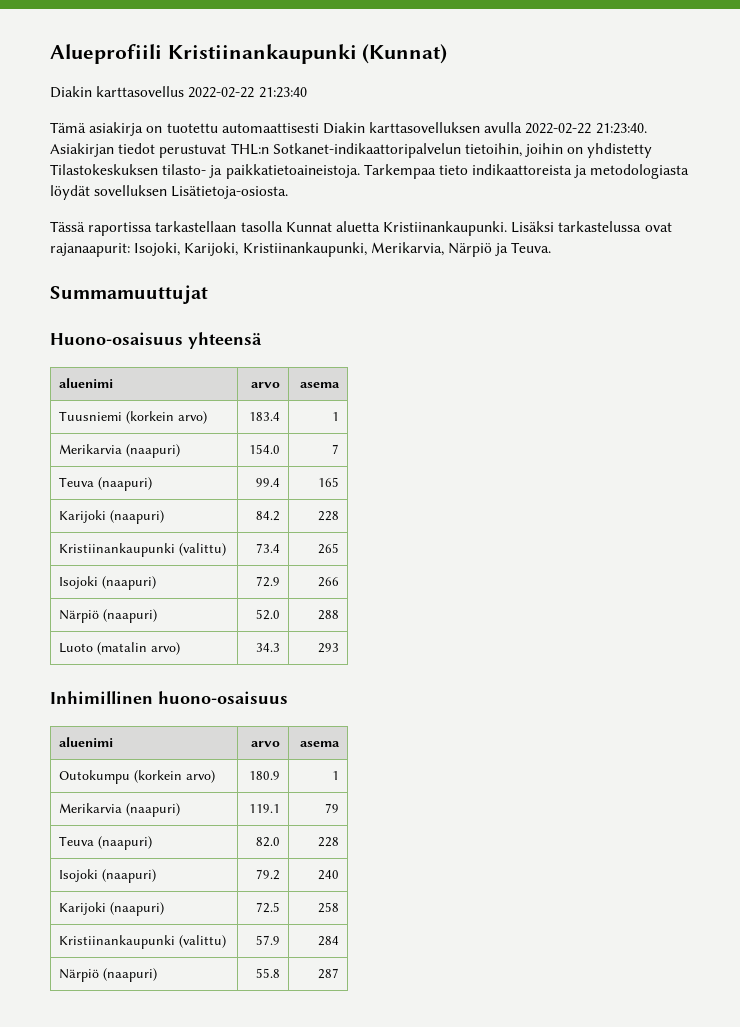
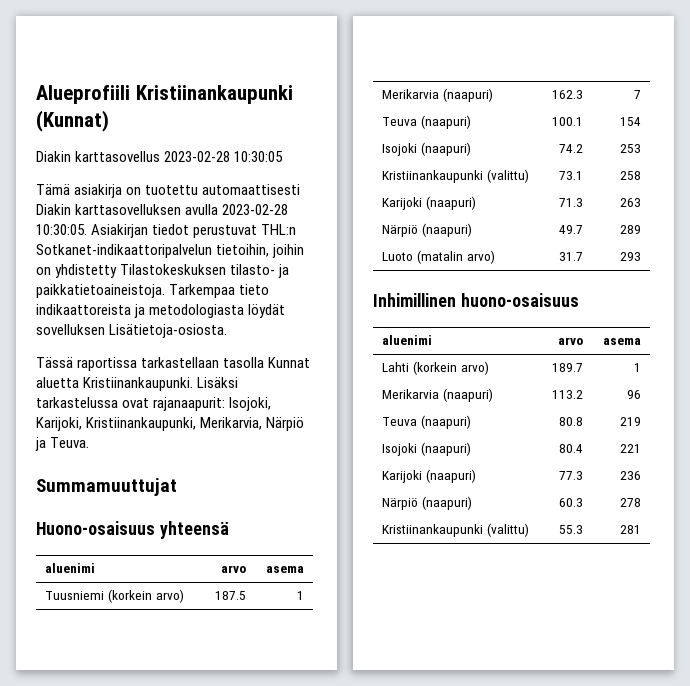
- Diakin karttasovellus 2022-02-22 21:23:40
+ Diakin karttasovellus 2023-02-28 10:30:05
- Tämä asiakirja on tuotettu automaattisesti Diakin karttasovelluksen avulla 2022-02-22 21:23:40.
+ Tämä asiakirja on tuotettu automaattisesti Diakin karttasovelluksen avulla 2023-02-28 10:30:05.
- Tuusniemi (korkein arvo) | 183.4 | 1
- Merikarvia (naapuri) | 154.0 | 7
+ Tuusniemi (korkein arvo) | 187.5 | 1
+ Merikarvia (naapuri) | 162.3 | 7
- Teuva (naapuri) | 99.4 | 165
- Karijoki (naapuri) | 84.2 | 228
- Kristiinankaupunki (valittu) | 73.4 | 265
- Isojoki (naapuri) | 72.9 | 266
- Närpiö (naapuri) | 52.0 | 288
+ Teuva (naapuri) | 100.1 | 154
+ Isojoki (naapuri) | 74.2 | 253
+ Kristiinankaupunki (valittu) | 73.1 | 258
+ Karijoki (naapuri) | 71.3 | 263
+ Närpiö (naapuri) | 49.7 | 289
- Luoto (matalin arvo) | 34.3 | 293
+ Luoto (matalin arvo) | 31.7 | 293
- Outokumpu (korkein arvo) | 180.9 | 1
- Merikarvia (naapuri) | 119.1 | 79
- Teuva (naapuri) | 82.0 | 228
- Isojoki (naapuri) | 79.2 | 240
- Karijoki (naapuri) | 72.5 | 258
- Kristiinankaupunki (valittu) | 57.9 | 284
- Närpiö (naapuri) | 55.8 | 287
+ Lahti (korkein arvo) | 189.7 | 1
+ Merikarvia (naapuri) | 113.2 | 96
+ Teuva (naapuri) | 80.8 | 219
+ Isojoki (naapuri) | 80.4 | 221
+ Karijoki (naapuri) | 77.3 | 236
+ Närpiö (naapuri) | 60.3 | 278
+ Kristiinankaupunki (valittu) | 55.3 | 281

